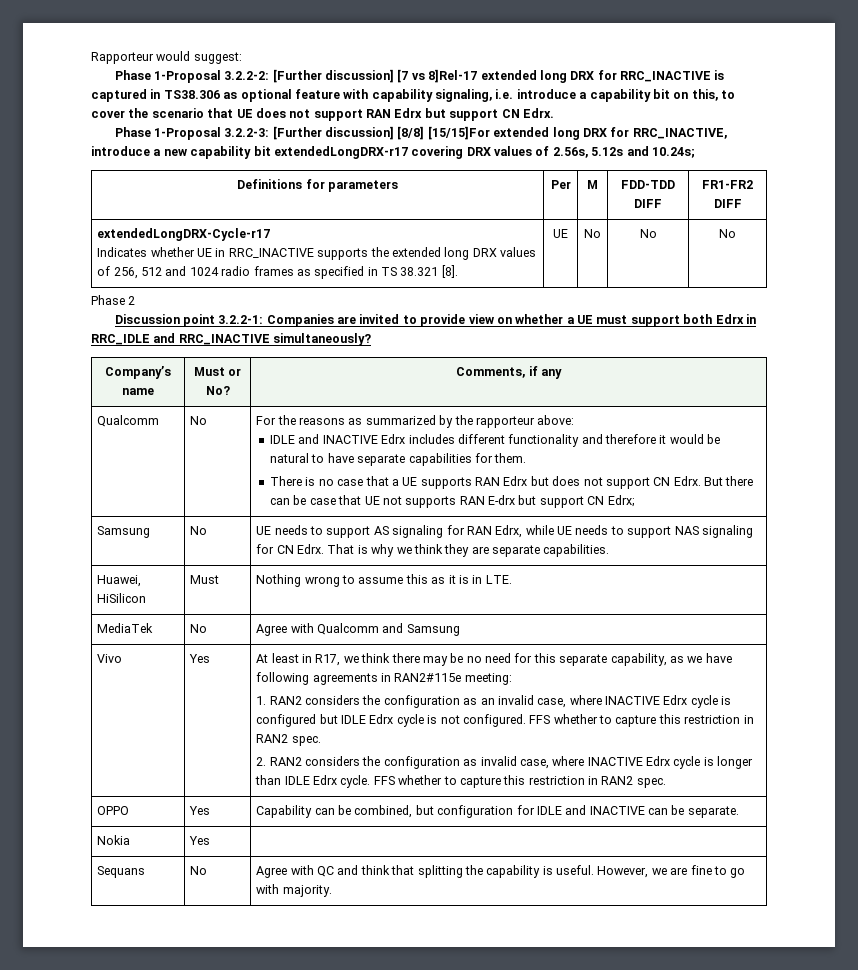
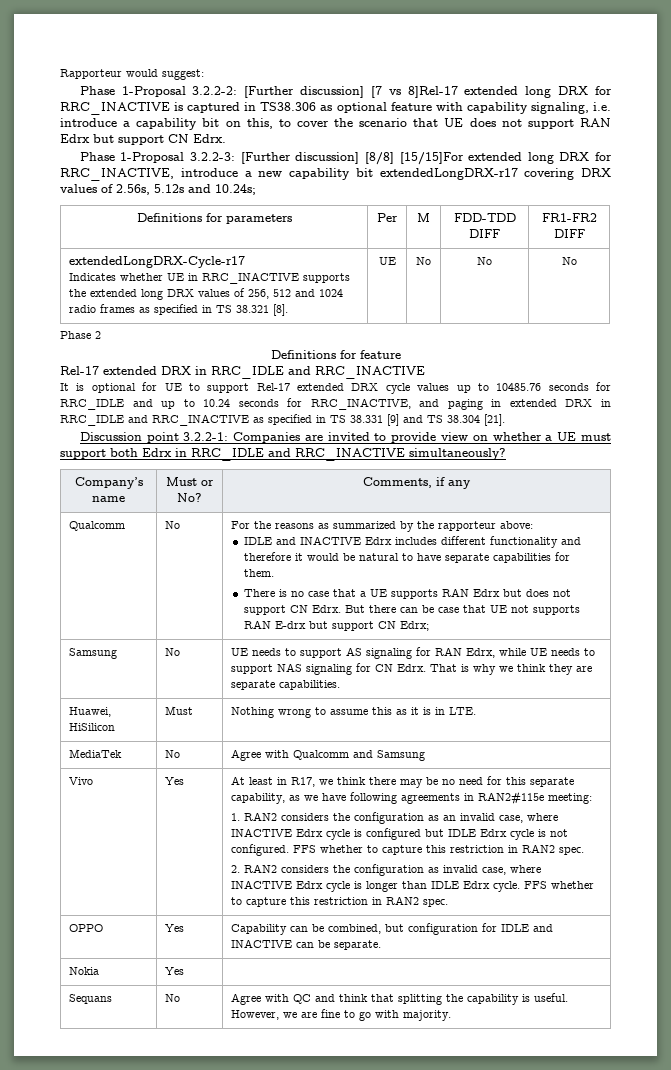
+ Definitions for feature
+ Rel-17 extended DRX in RRC_IDLE and RRC_INACTIVE
+ It is optional for UE to support Rel-17 extended DRX cycle values up to 10485.76 seconds for RRC_IDLE and up to 10.24 seconds for RRC_INACTIVE, and paging in extended DRX in RRC_IDLE and RRC_INACTIVE as specified in TS 38.331 [9] and TS 38.304 [21].

